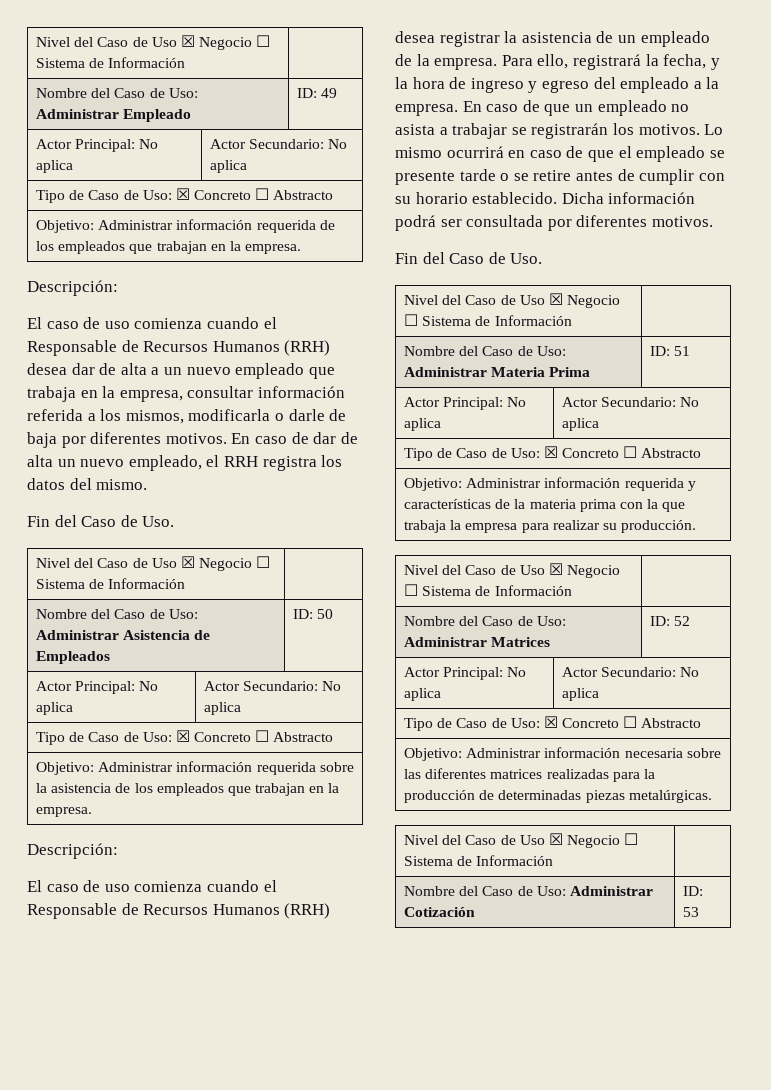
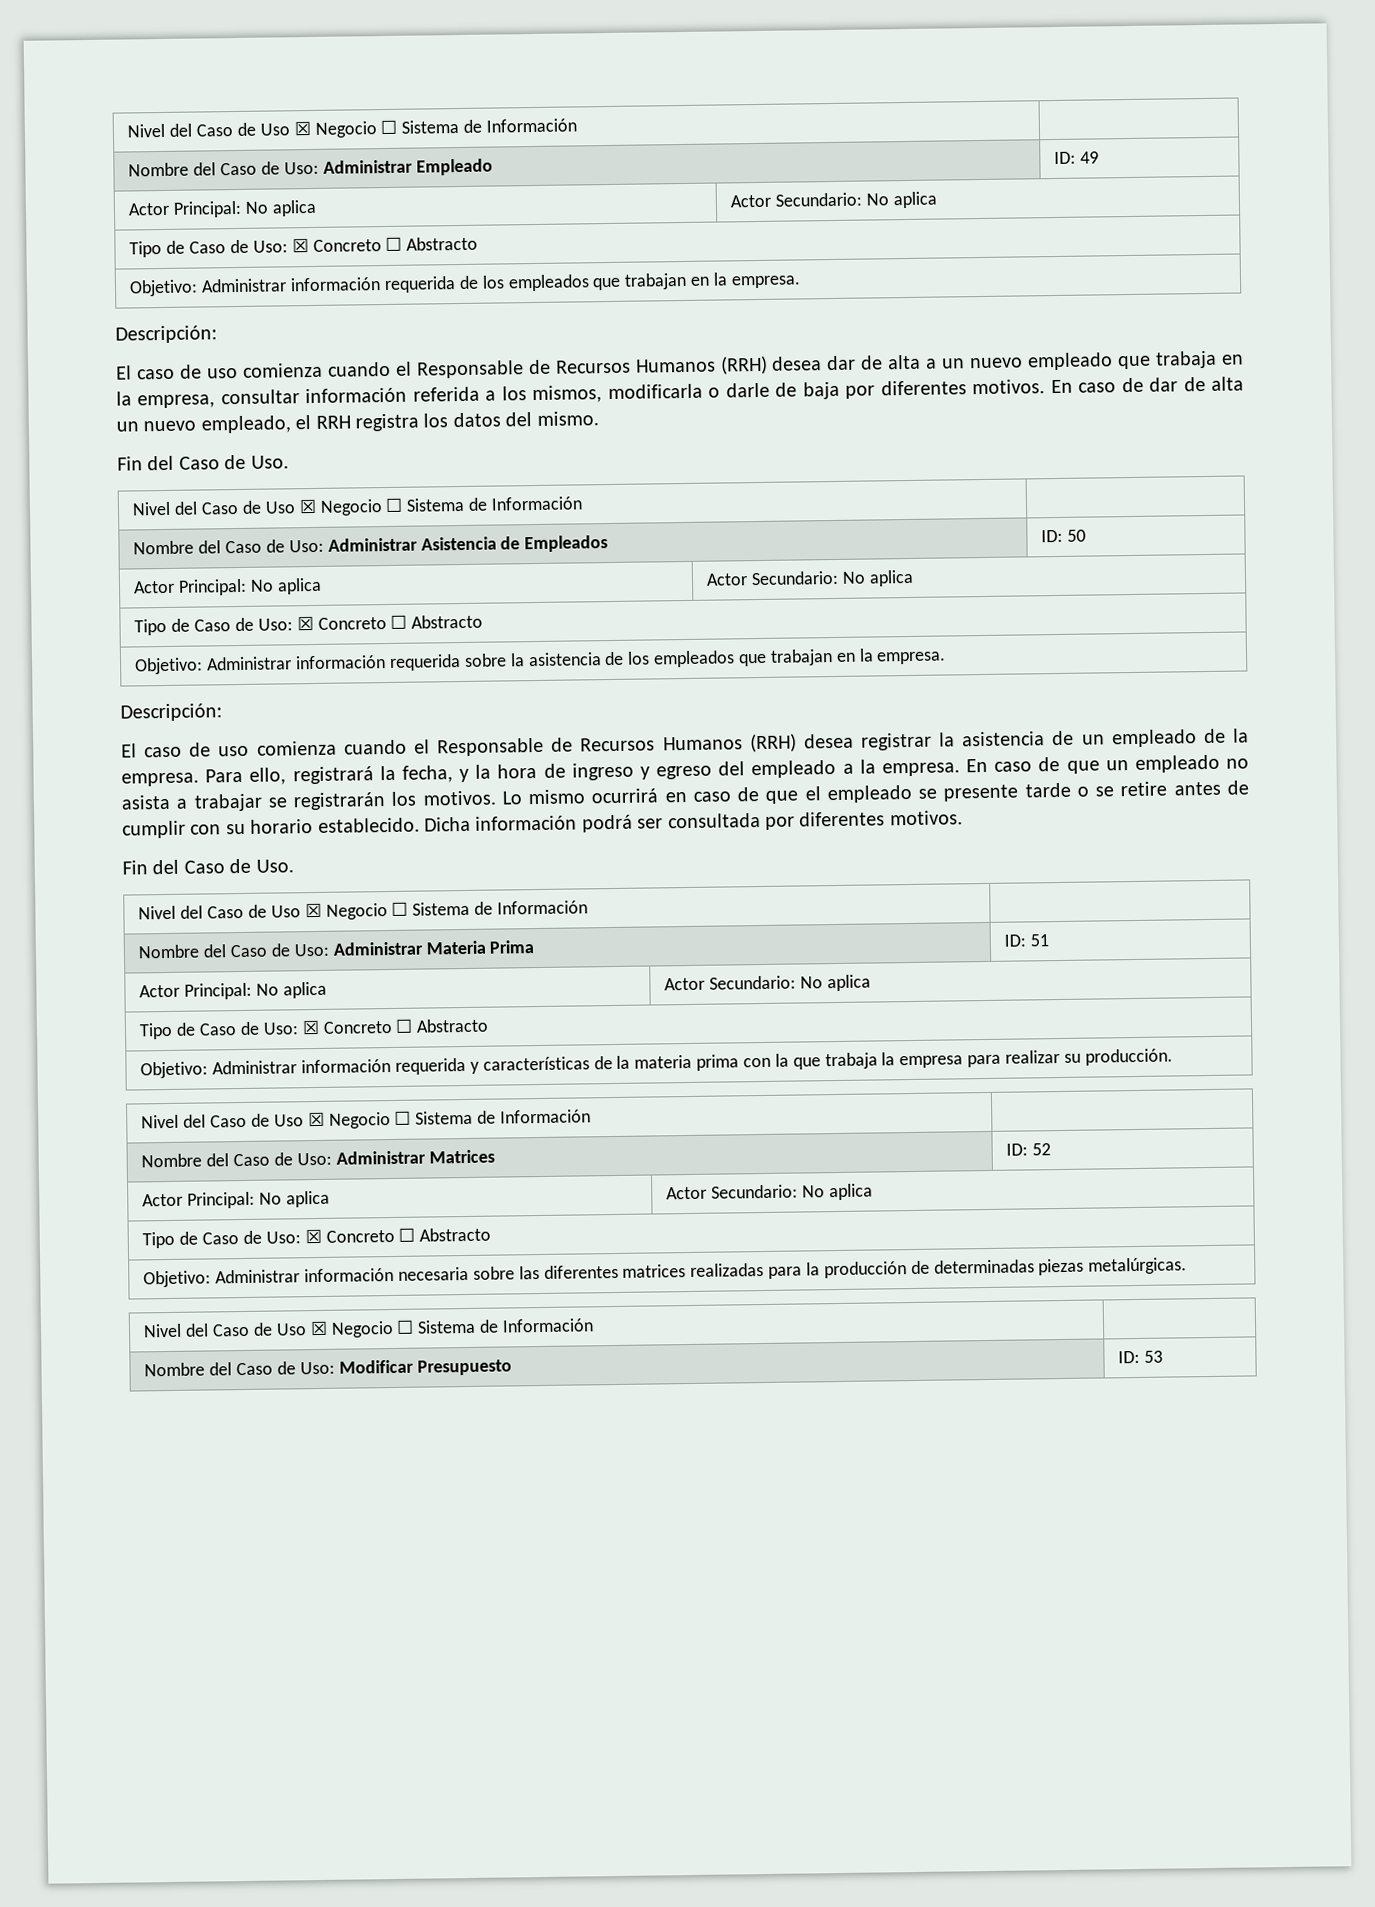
- Nombre del Caso de Uso: Administrar Cotización | ID: 53
+ Nombre del Caso de Uso: Modificar Presupuesto | ID: 53

